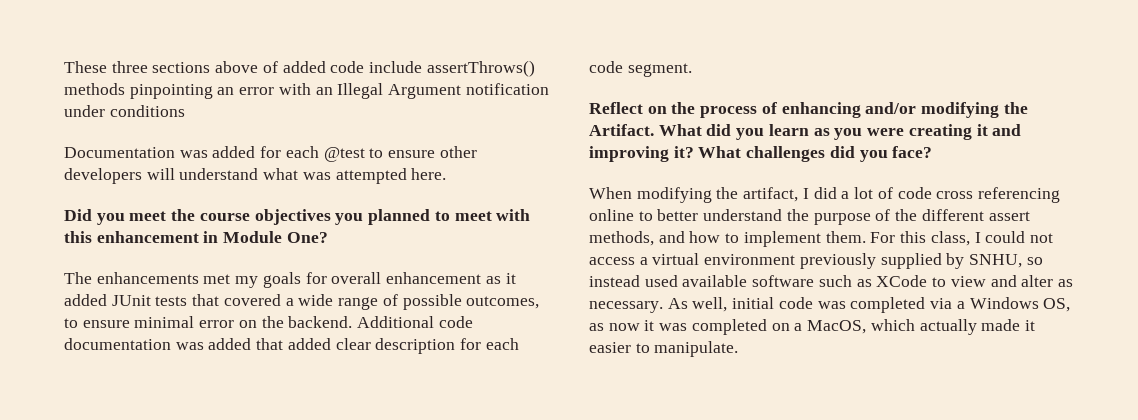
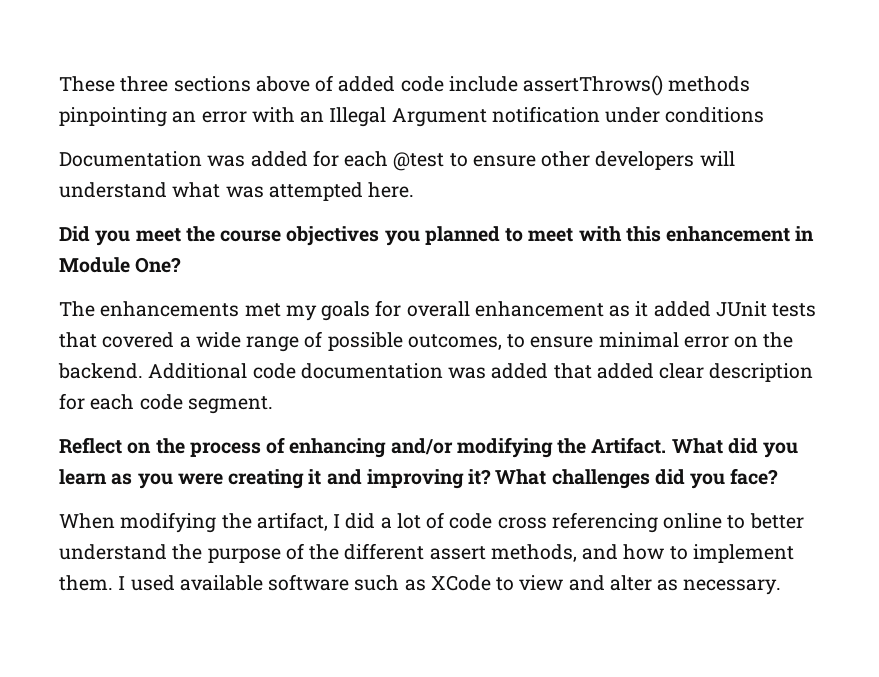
- For this class, I could not access a virtual environment previously supplied by SNHU, so instead used available software such as XCode to view and alter as necessary. As well, initial code was completed via a Windows OS, as now it was completed on a MacOS, which actually made it easier to manipulate.
+ I used available software such as XCode to view and alter as necessary.

